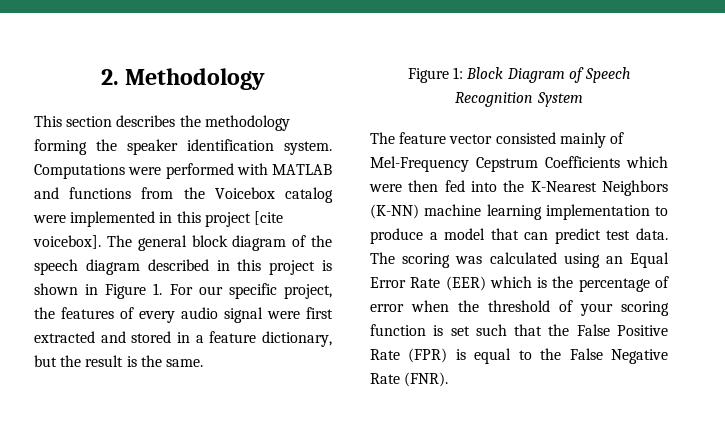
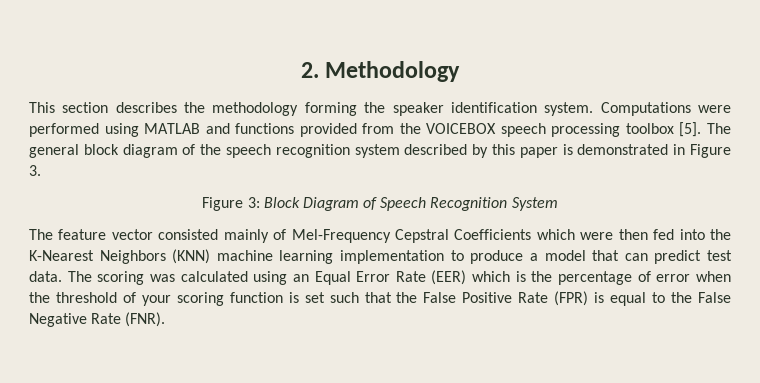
- Computations were performed with MATLAB and functions from the Voicebox catalog were implemented in this project [cite voicebox].
+ Computations were performed using MATLAB and functions provided from the VOICEBOX speech processing toolbox [5].
- The general block diagram of the speech diagram described in this project is shown in Figure 1. For our specific project, the features of every audio signal were first extracted and stored in a feature dictionary, but the result is the same.
- Figure 1: Block Diagram of Speech Recognition System
+ The general block diagram of the speech recognition system described by this paper is demonstrated in Figure 3.
+ Figure 3: Block Diagram of Speech Recognition System
- The feature vector consisted mainly of Mel-Frequency Cepstrum Coefficients which were then fed into the K-Nearest Neighbors (K-NN) machine learning implementation to produce a model that can predict test data.
+ The feature vector consisted mainly of Mel-Frequency Cepstral Coefficients which were then fed into the K-Nearest Neighbors (KNN) machine learning implementation to produce a model that can predict test data.

